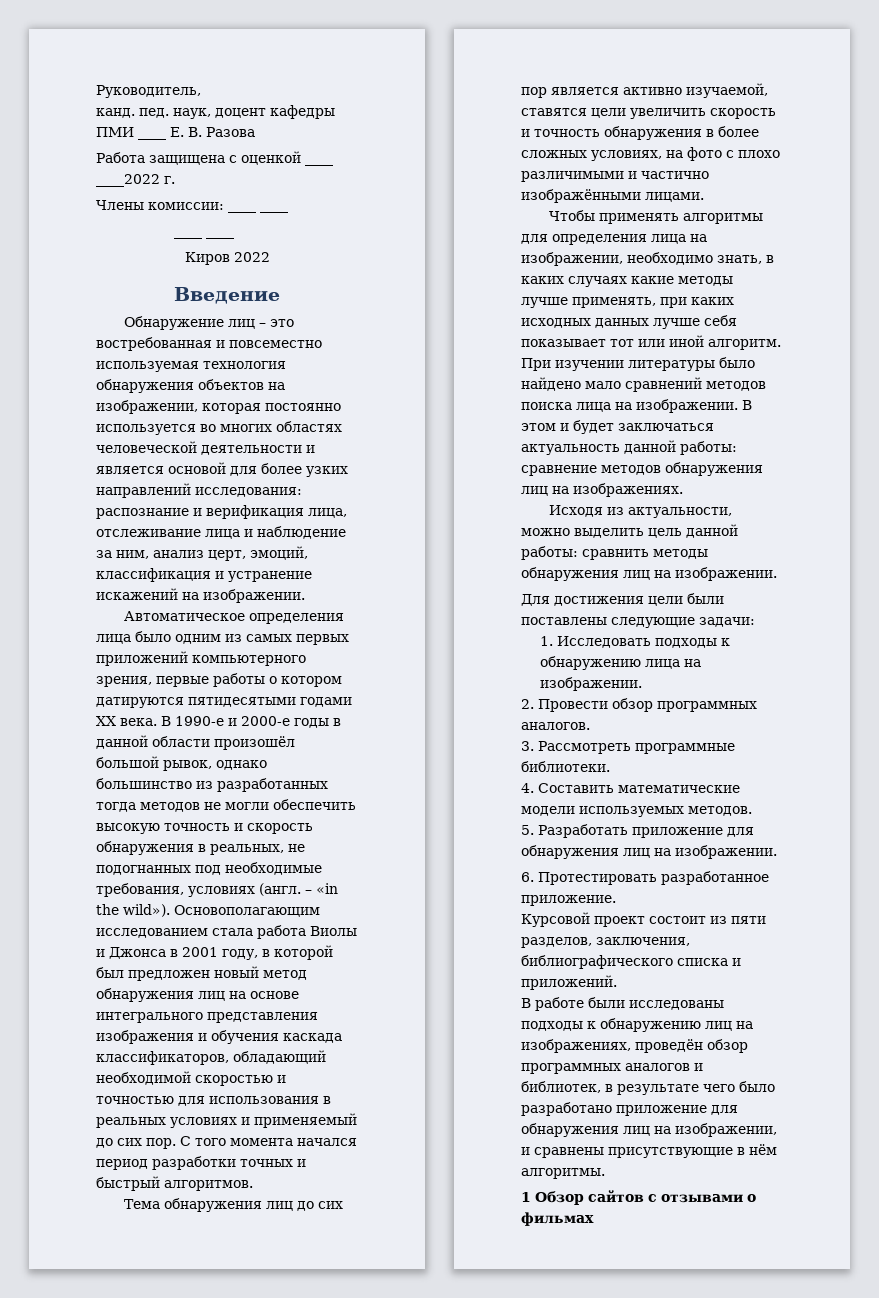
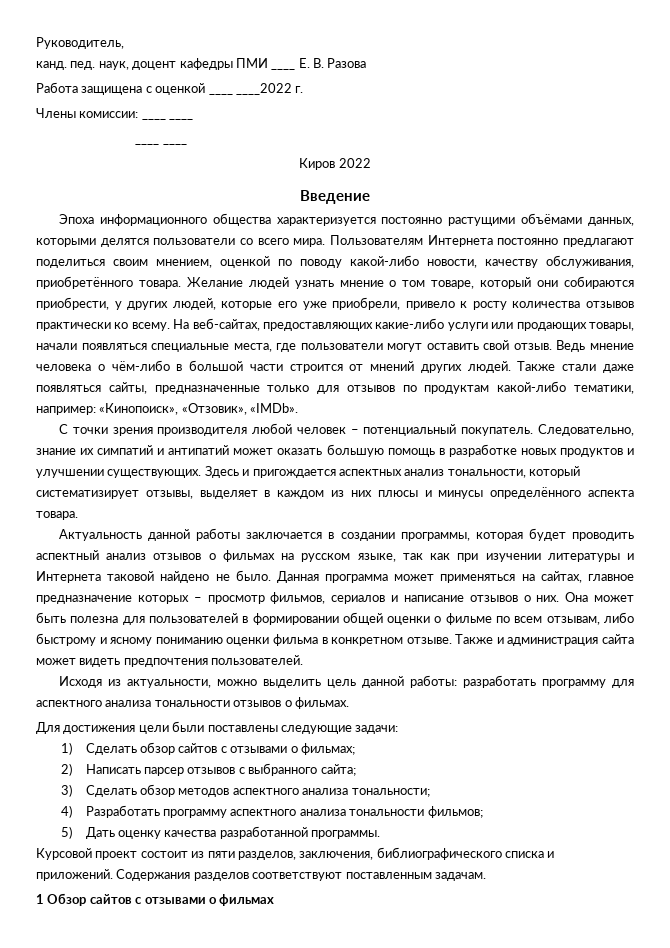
- Обнаружение лиц – это востребованная и повсеместно используемая технология обнаружения объектов на изображении, которая постоянно используется во многих областях человеческой деятельности и является основой для более узких направлений исследования: распознание и верификация лица, отслеживание лица и наблюдение за ним, анализ церт, эмоций, классификация и устранение искажений на изображении.
- Автоматическое определения лица было одним из самых первых приложений компьютерного зрения, первые работы о котором датируются пятидесятыми годами XX века. В 1990-е и 2000-е годы в данной области произошёл большой рывок, однако большинство из разработанных тогда методов не могли обеспечить высокую точность и скорость обнаружения в реальных, не подогнанных под необходимые требования, условиях (англ. – «in the wild»). Основополагающим исследованием стала работа Виолы и Джонса в 2001 году, в которой был предложен новый метод обнаружения лиц на основе интегрального представления изображения и обучения каскада классификаторов, обладающий необходимой скоростью и точностью для использования в реальных условиях и применяемый до сих пор. С того момента начался период разработки точных и быстрый алгоритмов.
- Тема обнаружения лиц до сих пор является активно изучаемой, ставятся цели увеличить скорость и точность обнаружения в более сложных условиях, на фото с плохо различимыми и частично изображёнными лицами.
- Чтобы применять алгоритмы для определения лица на изображении, необходимо знать, в каких случаях какие методы лучше применять, при каких исходных данных лучше себя показывает тот или иной алгоритм. При изучении литературы было найдено мало сравнений методов поиска лица на изображении. В этом и будет заключаться актуальность данной работы: сравнение методов обнаружения лиц на изображениях.
+ Эпоха информационного общества характеризуется постоянно растущими объёмами данных, которыми делятся пользователи со всего мира. Пользователям Интернета постоянно предлагают поделиться своим мнением, оценкой по поводу какой-либо новости, качеству обслуживания, приобретённого товара. Желание людей узнать мнение о том товаре, который они собираются приобрести, у других людей, которые его уже приобрели, привело к росту количества отзывов практически ко всему. На веб-сайтах, предоставляющих какие-либо услуги или продающих товары, начали появляться специальные места, где пользователи могут оставить свой отзыв. Ведь мнение человека о чём-либо в большой части строится от мнений других людей. Также стали даже появляться сайты, предназначенные только для отзывов по продуктам какой-либо тематики, например: «Кинопоиск», «Отзовик», «IMDb».
+ С точки зрения производителя любой человек – потенциальный покупатель. Следовательно, знание их симпатий и антипатий может оказать большую помощь в разработке новых продуктов и улучшении существующих. Здесь и пригождается аспектных анализ тональности, который систематизирует отзывы, выделяет в каждом из них плюсы и минусы определённого аспекта товара.
+ Актуальность данной работы заключается в создании программы, которая будет проводить аспектный анализ отзывов о фильмах на русском языке, так как при изучении литературы и Интернета таковой найдено не было. Данная программа может применяться на сайтах, главное предназначение которых – просмотр фильмов, сериалов и написание отзывов о них. Она может быть полезна для пользователей в формировании общей оценки о фильме по всем отзывам, либо быстрому и ясному пониманию оценки фильма в конкретном отзыве. Также и администрация сайта может видеть предпочтения пользователей.
- Исходя из актуальности, можно выделить цель данной работы: сравнить методы обнаружения лиц на изображении.
+ Исходя из актуальности, можно выделить цель данной работы: разработать программу для аспектного анализа тональности отзывов о фильмах.
- 1. Исследовать подходы к обнаружению лица на изображении.
- 2. Провести обзор программных аналогов.
- 3. Рассмотреть программные библиотеки.
- 4. Составить математические модели используемых методов.
- 5. Разработать приложение для обнаружения лиц на изображении.
- 6. Протестировать разработанное приложение.
+ 1) Сделать обзор сайтов с отзывами о фильмах;
+ 2) Написать парсер отзывов с выбранного сайта;
+ 3) Сделать обзор методов аспектного анализа тональности;
+ 4) Разработать программу аспектного анализа тональности фильмов;
+ 5) Дать оценку качества разработанной программы.
- Курсовой проект состоит из пяти разделов, заключения, библиографического списка и приложений.
- В работе были исследованы подходы к обнаружению лиц на изображениях, проведён обзор программных аналогов и библиотек, в результате чего было разработано приложение для обнаружения лиц на изображении, и сравнены присутствующие в нём алгоритмы.
+ Курсовой проект состоит из пяти разделов, заключения, библиографического списка и приложений. Содержания разделов соответствуют поставленным задачам.

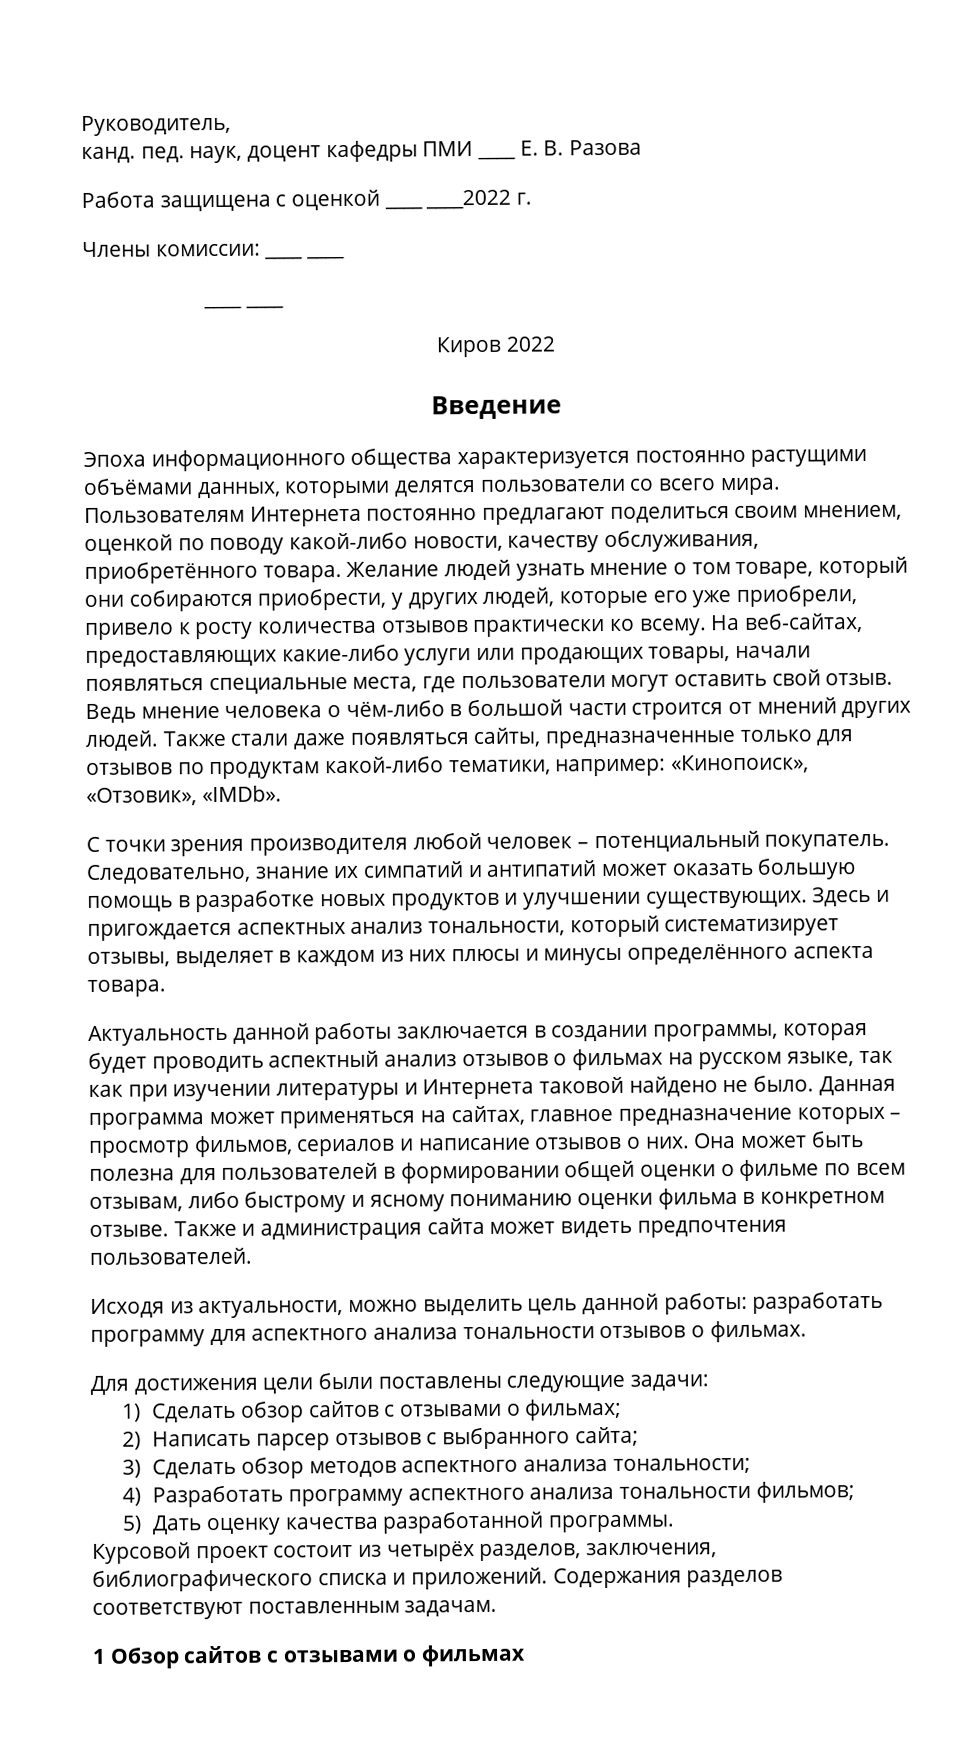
- Курсовой проект состоит из пяти разделов, заключения, библиографического списка и приложений.
+ Курсовой проект состоит из четырёх разделов, заключения, библиографического списка и приложений.

